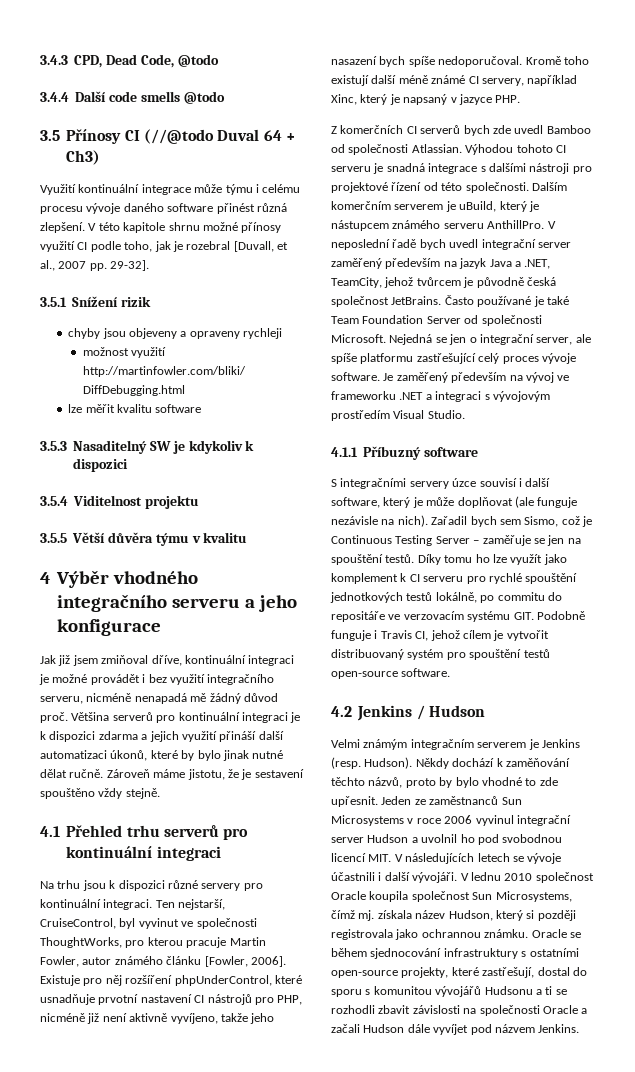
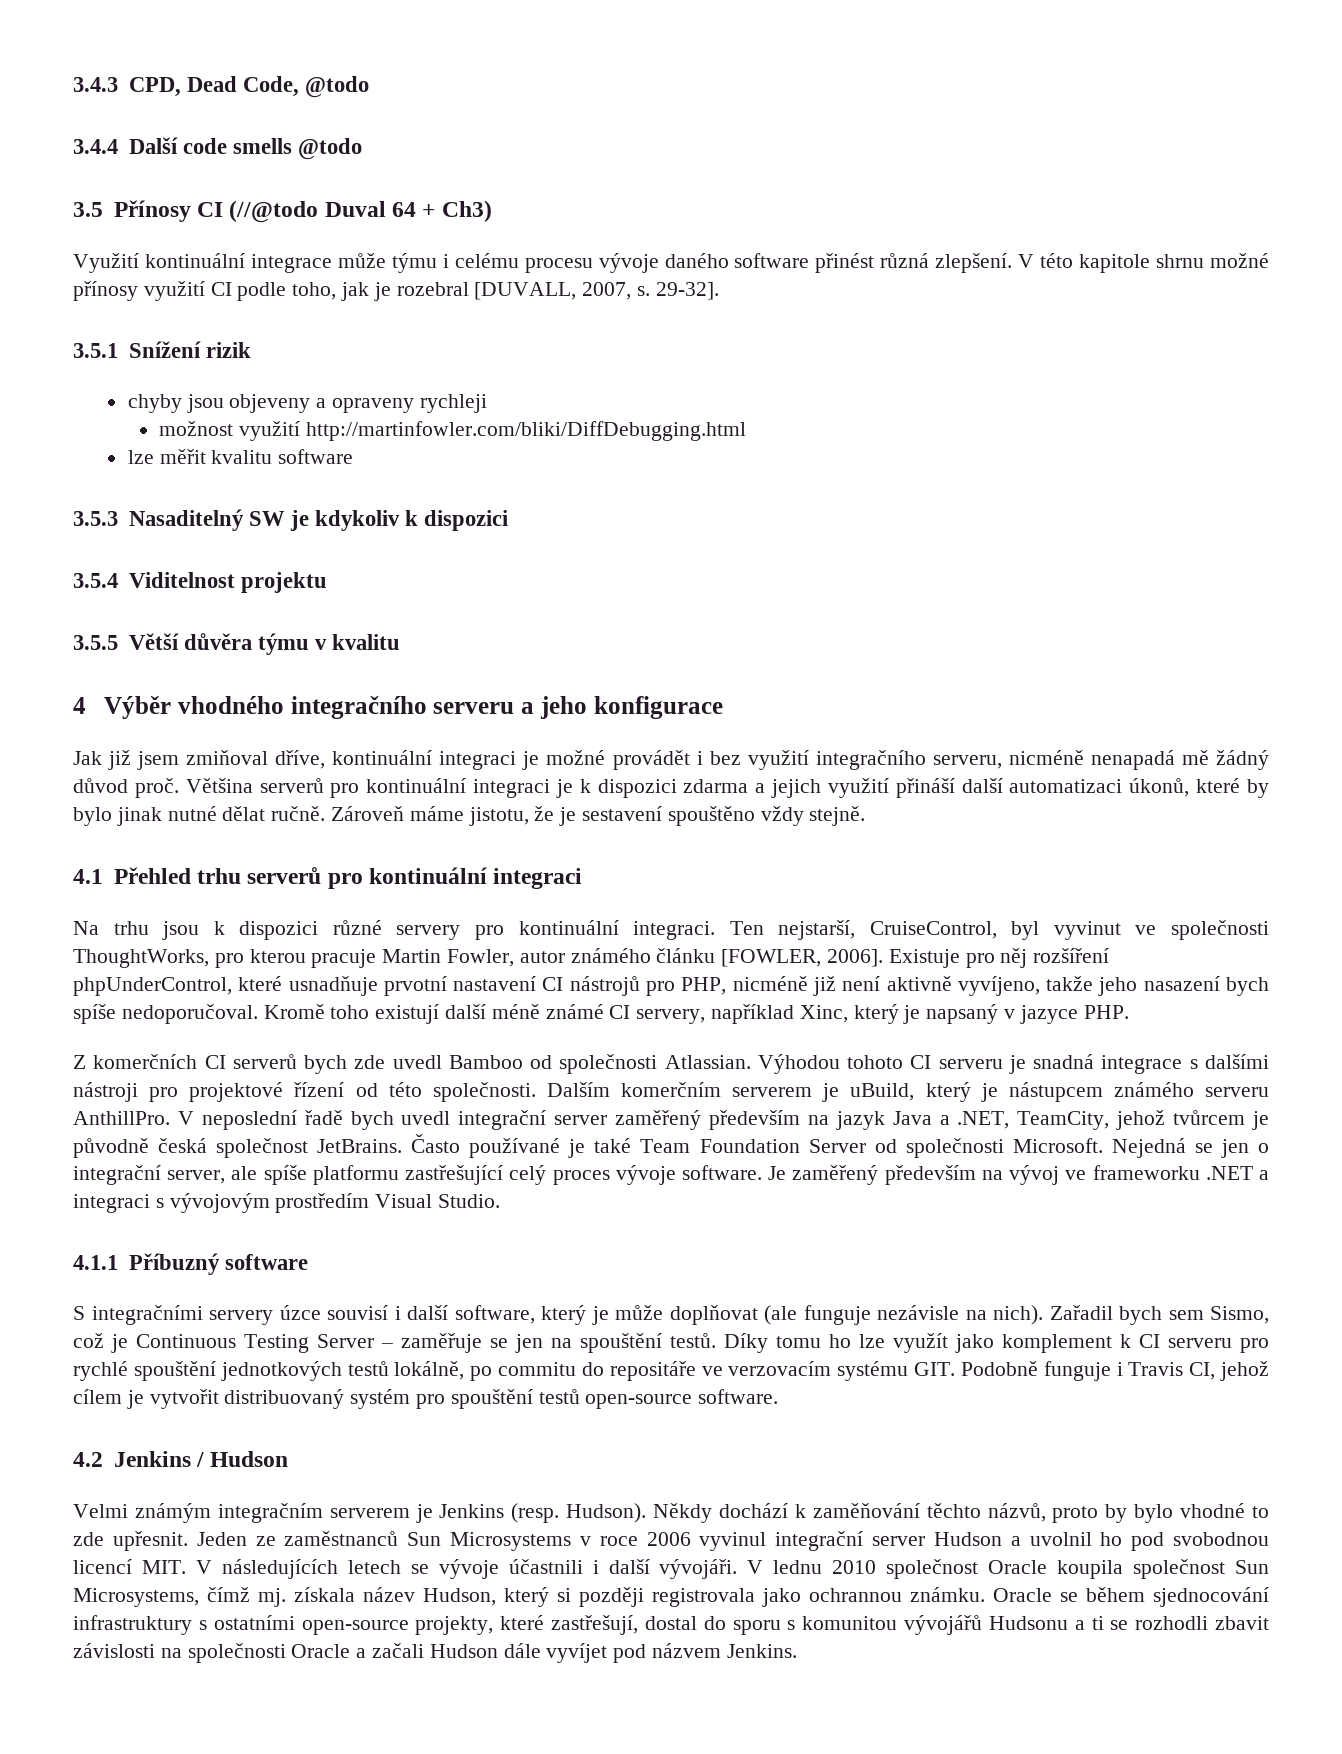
- V této kapitole shrnu možné přínosy využití CI podle toho, jak je rozebral [Duvall, et al., 2007 pp. 29-32].
+ V této kapitole shrnu možné přínosy využití CI podle toho, jak je rozebral [DUVALL, 2007, s. 29-32].
- Ten nejstarší, CruiseControl, byl vyvinut ve společnosti ThoughtWorks, pro kterou pracuje Martin Fowler, autor známého článku [Fowler, 2006].
+ Ten nejstarší, CruiseControl, byl vyvinut ve společnosti ThoughtWorks, pro kterou pracuje Martin Fowler, autor známého článku [FOWLER, 2006].

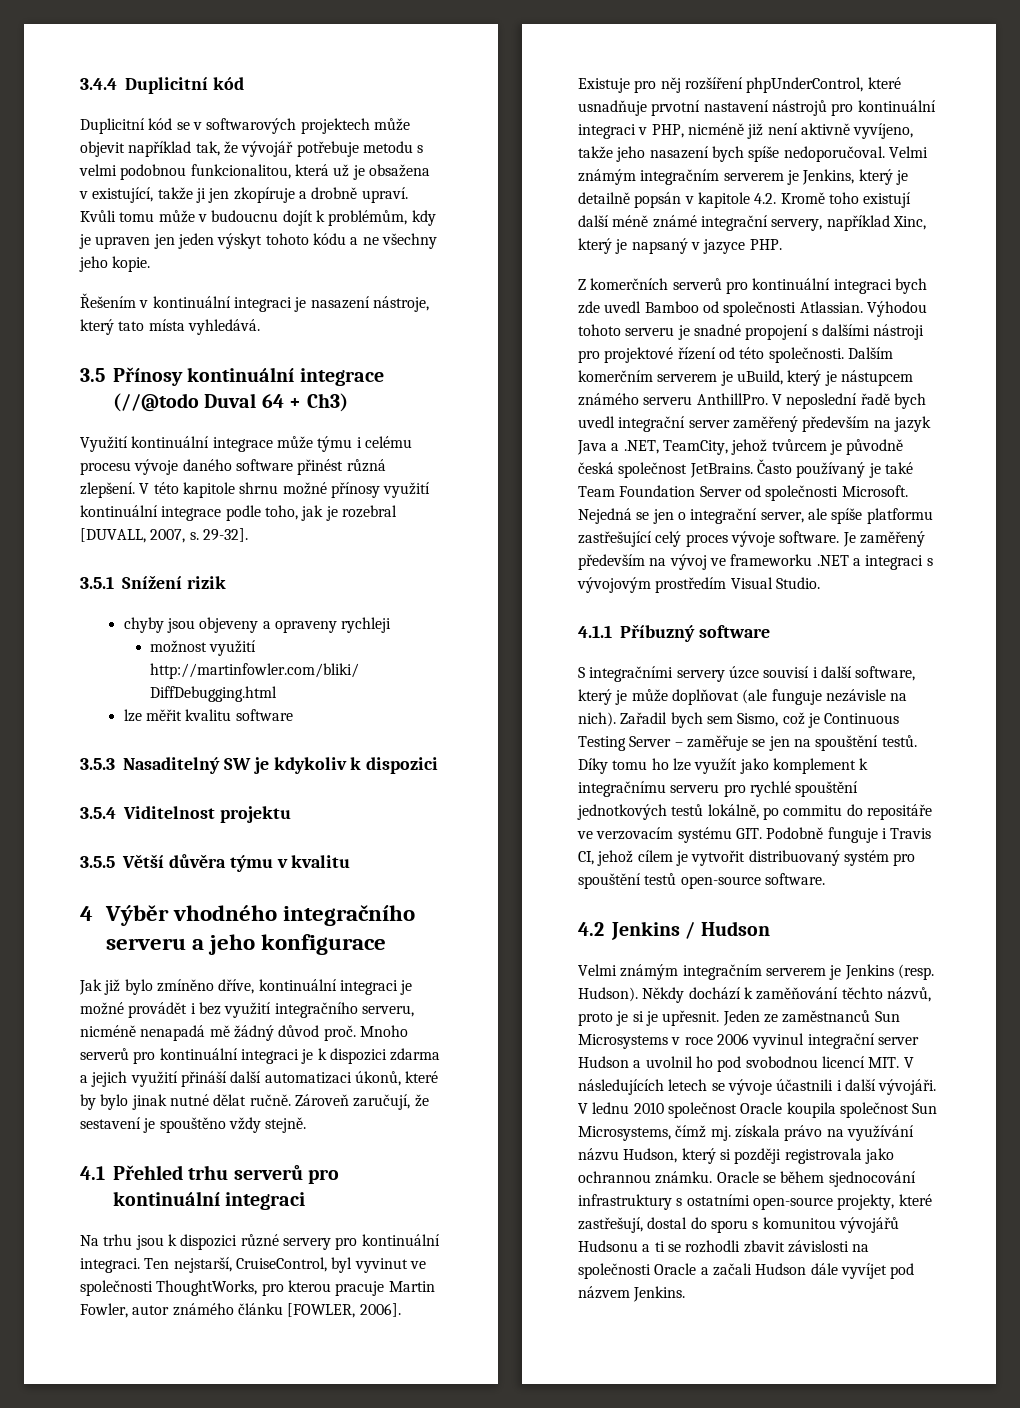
- 3.4.3 CPD, Dead Code, @todo
- 3.4.4 Další code smells @todo
+ 3.4.4 Duplicitní kód
+ Duplicitní kód se v softwarových projektech může objevit například tak, že vývojář potřebuje metodu s velmi podobnou funkcionalitou, která už je obsažena v existující, takže ji jen zkopíruje a drobně upraví. Kvůli tomu může v budoucnu dojít k problémům, kdy je upraven jen jeden výskyt tohoto kódu a ne všechny jeho kopie.
+ Řešením v kontinuální integraci je nasazení nástroje, který tato místa vyhledává.
- 3.5 Přínosy CI (//@todo Duval 64 + Ch3)
+ 3.5 Přínosy kontinuální integrace (//@todo Duval 64 + Ch3)
- V této kapitole shrnu možné přínosy využití CI podle toho, jak je rozebral [DUVALL, 2007, s.
+ V této kapitole shrnu možné přínosy využití kontinuální integrace podle toho, jak je rozebral [DUVALL, 2007, s.
- Jak již jsem zmiňoval dříve, kontinuální integraci je možné provádět i bez využití integračního serveru, nicméně nenapadá mě žádný důvod proč.
+ Jak již bylo zmíněno dříve, kontinuální integraci je možné provádět i bez využití integračního serveru, nicméně nenapadá mě žádný důvod proč.
- Většina serverů pro kontinuální integraci je k dispozici zdarma a jejich využití přináší další automatizaci úkonů, které by bylo jinak nutné dělat ručně.
+ Mnoho serverů pro kontinuální integraci je k dispozici zdarma a jejich využití přináší další automatizaci úkonů, které by bylo jinak nutné dělat ručně.
- Zároveň máme jistotu, že je sestavení spouštěno vždy stejně.
+ Zároveň zaručují, že sestavení je spouštěno vždy stejně.
- Existuje pro něj rozšíření phpUnderControl, které usnadňuje prvotní nastavení CI nástrojů pro PHP, nicméně již není aktivně vyvíjeno, takže jeho nasazení bych spíše nedoporučoval.
+ Existuje pro něj rozšíření phpUnderControl, které usnadňuje prvotní nastavení nástrojů pro kontinuální integraci v PHP, nicméně již není aktivně vyvíjeno, takže jeho nasazení bych spíše nedoporučoval.
- Kromě toho existují další méně známé CI servery, například Xinc, který je napsaný v jazyce PHP.
+ Velmi známým integračním serverem je Jenkins, který je detailně popsán v kapitole 4.2. Kromě toho existují další méně známé integrační servery, například Xinc, který je napsaný v jazyce PHP.
- Z komerčních CI serverů bych zde uvedl Bamboo od společnosti Atlassian.
+ Z komerčních serverů pro kontinuální integraci bych zde uvedl Bamboo od společnosti Atlassian.
- Výhodou tohoto CI serveru je snadná integrace s dalšími nástroji pro projektové řízení od této společnosti.
+ Výhodou tohoto serveru je snadné propojení s dalšími nástroji pro projektové řízení od této společnosti.
- Často používané je také Team Foundation Server od společnosti Microsoft.
+ Často používaný je také Team Foundation Server od společnosti Microsoft.
- Díky tomu ho lze využít jako komplement k CI serveru pro rychlé spouštění jednotkových testů lokálně, po commitu do repositáře ve verzovacím systému GIT. Podobně funguje i Travis CI, jehož cílem je vytvořit distribuovaný systém pro spouštění testů open-source software.
+ Díky tomu ho lze využít jako komplement k integračnímu serveru pro rychlé spouštění jednotkových testů lokálně, po commitu do repositáře ve verzovacím systému GIT. Podobně funguje i Travis CI, jehož cílem je vytvořit distribuovaný systém pro spouštění testů open-source software.
- Někdy dochází k zaměňování těchto názvů, proto by bylo vhodné to zde upřesnit.
+ Někdy dochází k zaměňování těchto názvů, proto je si je upřesnit.
- V lednu 2010 společnost Oracle koupila společnost Sun Microsystems, čímž mj. získala název Hudson, který si později registrovala jako ochrannou známku.
+ V lednu 2010 společnost Oracle koupila společnost Sun Microsystems, čímž mj. získala právo na využívání názvu Hudson, který si později registrovala jako ochrannou známku.

